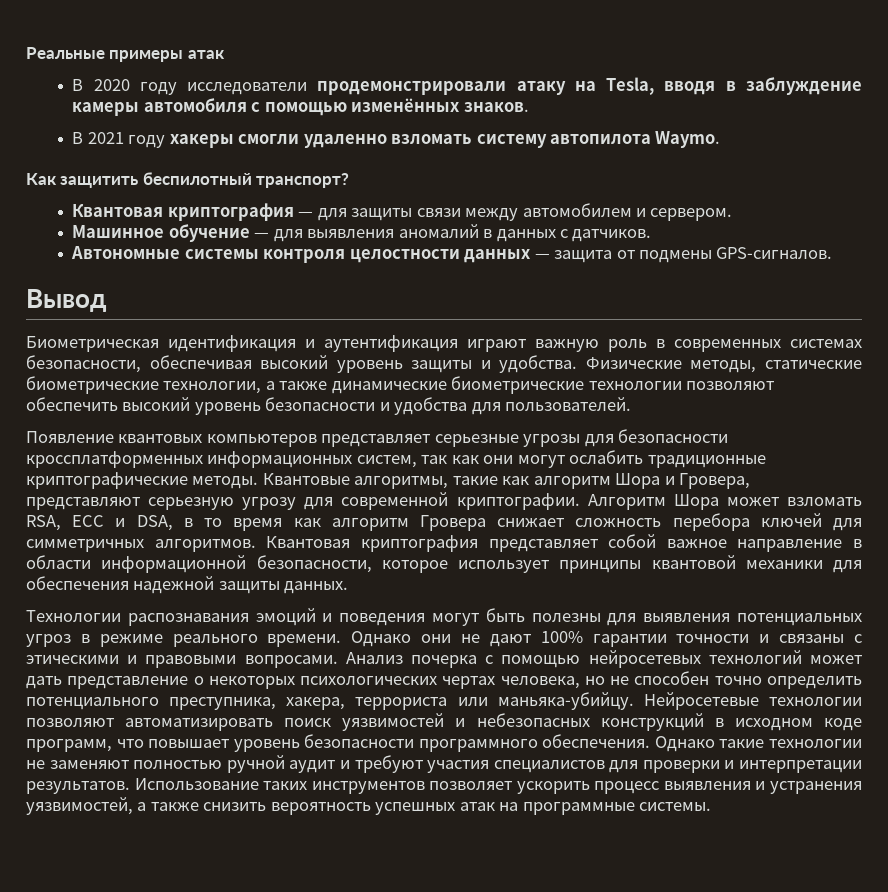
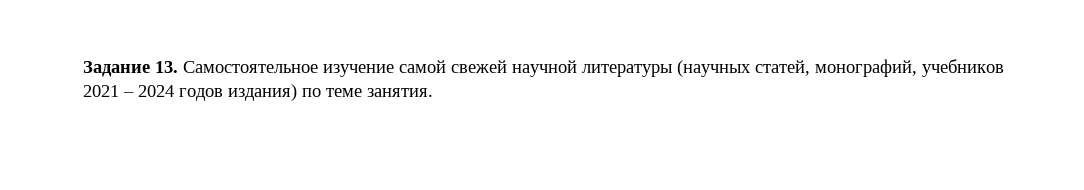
- Реальные примеры атак
- В 2020 году исследователи продемонстрировали атаку на Tesla, вводя в заблуждение камеры автомобиля с помощью изменённых знаков.
- В 2021 году хакеры смогли удаленно взломать систему автопилота Waymo.
- Как защитить беспилотный транспорт?
- Квантовая криптография — для защиты связи между автомобилем и сервером.
- Машинное обучение — для выявления аномалий в данных с датчиков.
- Автономные системы контроля целостности данных — защита от подмены GPS-сигналов.
- Вывод
- Биометрическая идентификация и аутентификация играют важную роль в современных системах безопасности, обеспечивая высокий уровень защиты и удобства. Физические методы, статические биометрические технологии, а также динамические биометрические технологии позволяют обеспечить высокий уровень безопасности и удобства для пользователей.
- Появление квантовых компьютеров представляет серьезные угрозы для безопасности кроссплатформенных информационных систем, так как они могут ослабить традиционные криптографические методы. Квантовые алгоритмы, такие как алгоритм Шора и Гровера, представляют серьезную угрозу для современной криптографии. Алгоритм Шора может взломать RSA, ECC и DSA, в то время как алгоритм Гровера снижает сложность перебора ключей для симметричных алгоритмов. Квантовая криптография представляет собой важное направление в области информационной безопасности, которое использует принципы квантовой механики для обеспечения надежной защиты данных.
- Технологии распознавания эмоций и поведения могут быть полезны для выявления потенциальных угроз в режиме реального времени. Однако они не дают 100% гарантии точности и связаны с этическими и правовыми вопросами. Анализ почерка с помощью нейросетевых технологий может дать представление о некоторых психологических чертах человека, но не способен точно определить потенциального преступника, хакера, террориста или маньяка-убийцу. Нейросетевые технологии позволяют автоматизировать поиск уязвимостей и небезопасных конструкций в исходном коде программ, что повышает уровень безопасности программного обеспечения. Однако такие технологии не заменяют полностью ручной аудит и требуют участия специалистов для проверки и интерпретации результатов. Использование таких инструментов позволяет ускорить процесс выявления и устранения уязвимостей, а также снизить вероятность успешных атак на программные системы.
+ Задание 13. Самостоятельное изучение самой свежей научной литературы (научных статей, монографий, учебников 2021 – 2024 годов издания) по теме занятия.

